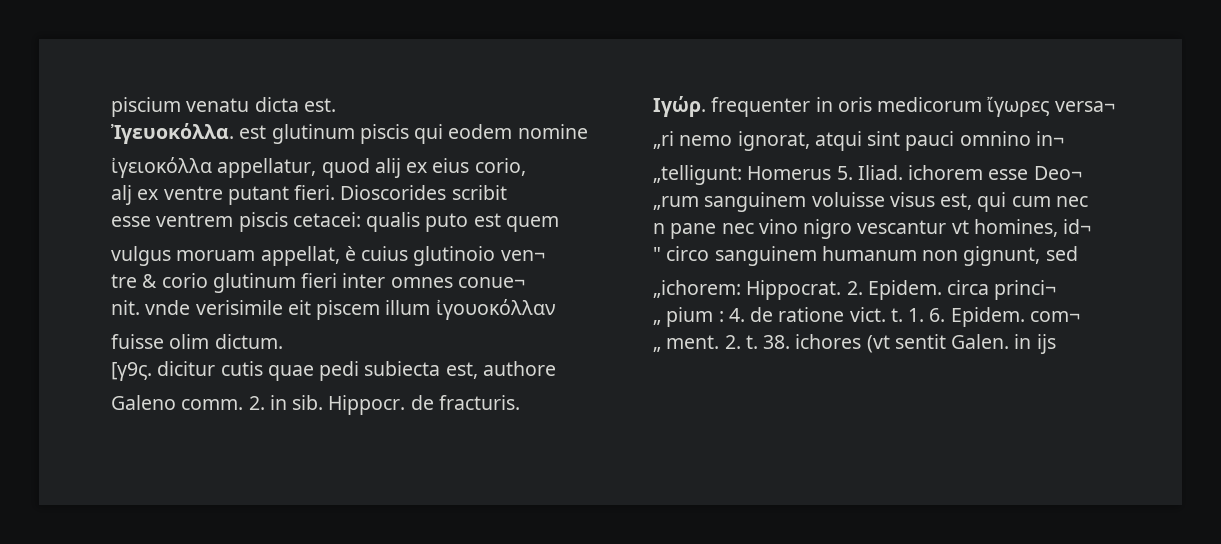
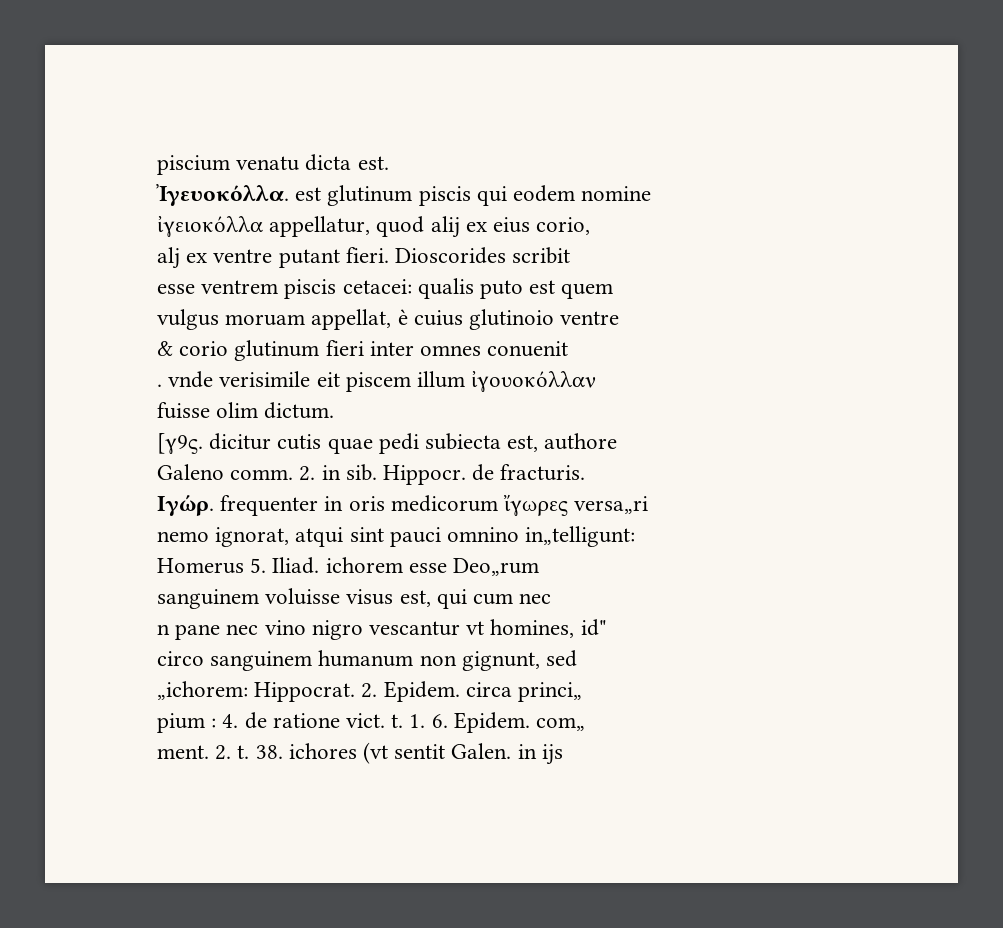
- vulgus moruam appellat, è cuius glutinoio ven¬
- tre & corio glutinum fieri inter omnes conue¬
- nit. vnde verisimile eit piscem illum ἰγουοκόλλαν
+ vulgus moruam appellat, è cuius glutinoio ventre
+ & corio glutinum fieri inter omnes conuenit
+ . vnde verisimile eit piscem illum ἰγουοκόλλαν
- Iγώρ. frequenter in oris medicorum ἴγωρες versa¬
- „ri nemo ignorat, atqui sint pauci omnino in¬
- „telligunt: Homerus 5. Iliad. ichorem esse Deo¬
- „rum sanguinem voluisse visus est, qui cum nec
+ Iγώρ. frequenter in oris medicorum ἴγωρες versa„ri
+ nemo ignorat, atqui sint pauci omnino in„telligunt:
+ Homerus 5. Iliad. ichorem esse Deo„rum
+ sanguinem voluisse visus est, qui cum nec
- n pane nec vino nigro vescantur vt homines, id¬
- " circo sanguinem humanum non gignunt, sed
+ n pane nec vino nigro vescantur vt homines, id"
+ circo sanguinem humanum non gignunt, sed
- 2. Epidem. circa princi¬
- „ pium : 4. de ratione vict. t.
+ 2. Epidem. circa princi„
+ pium : 4. de ratione vict. t.
- 1. 6. Epidem. com¬
- „ ment.
+ 1. 6. Epidem. com„
+ ment.

